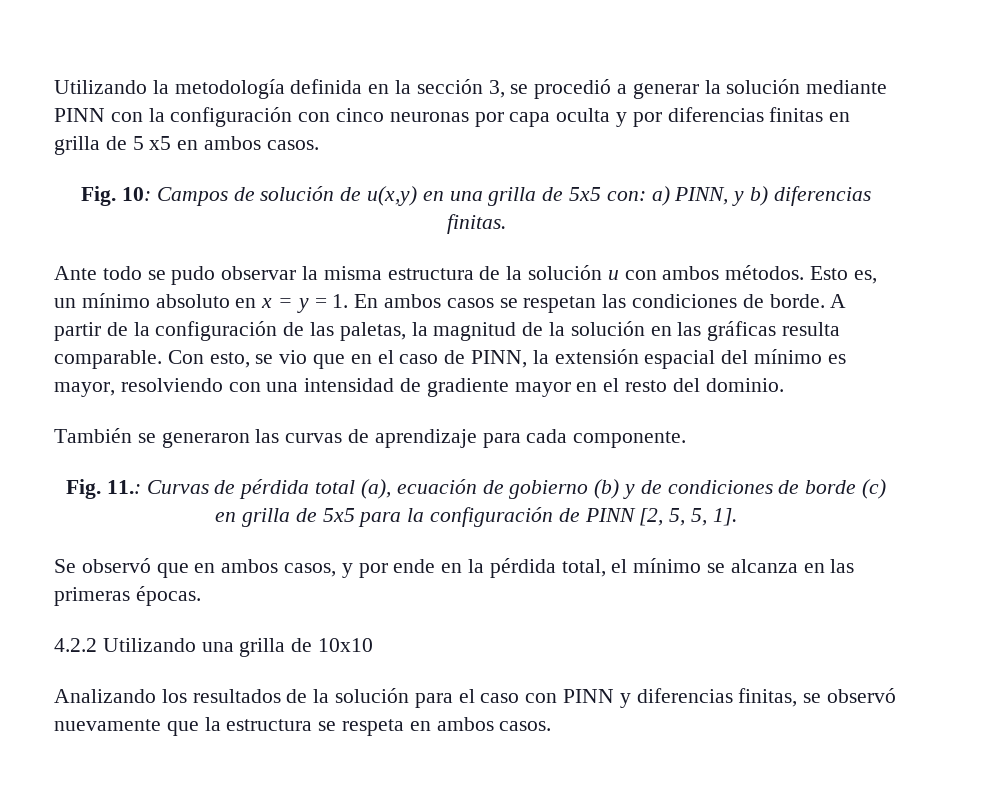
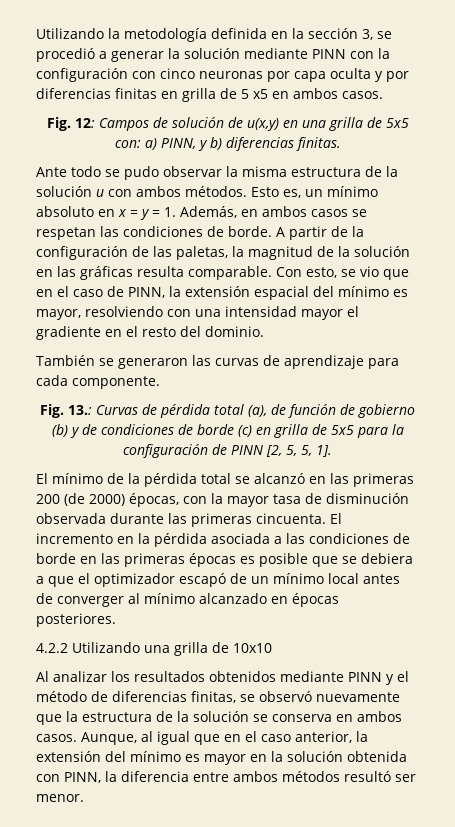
- Fig. 10: Campos de solución de u(x,y) en una grilla de 5x5 con: a) PINN, y b) diferencias finitas.
+ Fig. 12: Campos de solución de u(x,y) en una grilla de 5x5 con: a) PINN, y b) diferencias finitas.
- Esto es, un mínimo absoluto en x = y = 1. En ambos casos se respetan las condiciones de borde.
+ Esto es, un mínimo absoluto en x = y = 1. Además, en ambos casos se respetan las condiciones de borde.
- Con esto, se vio que en el caso de PINN, la extensión espacial del mínimo es mayor, resolviendo con una intensidad de gradiente mayor en el resto del dominio.
+ Con esto, se vio que en el caso de PINN, la extensión espacial del mínimo es mayor, resolviendo con una intensidad mayor el gradiente en el resto del dominio.
- Fig. 11.: Curvas de pérdida total (a), ecuación de gobierno (b) y de condiciones de borde (c) en grilla de 5x5 para la configuración de PINN [2, 5, 5, 1].
+ Fig. 13.: Curvas de pérdida total (a), de función de gobierno (b) y de condiciones de borde (c) en grilla de 5x5 para la configuración de PINN [2, 5, 5, 1].
- Se observó que en ambos casos, y por ende en la pérdida total, el mínimo se alcanza en las primeras épocas.
+ El mínimo de la pérdida total se alcanzó en las primeras 200 (de 2000) épocas, con la mayor tasa de disminución observada durante las primeras cincuenta. El incremento en la pérdida asociada a las condiciones de borde en las primeras épocas es posible que se debiera a que el optimizador escapó de un mínimo local antes de converger al mínimo alcanzado en épocas posteriores.
- Analizando los resultados de la solución para el caso con PINN y diferencias finitas, se observó nuevamente que la estructura se respeta en ambos casos.
+ Al analizar los resultados obtenidos mediante PINN y el método de diferencias finitas, se observó nuevamente que la estructura de la solución se conserva en ambos casos. Aunque, al igual que en el caso anterior, la extensión del mínimo es mayor en la solución obtenida con PINN, la diferencia entre ambos métodos resultó ser menor.

